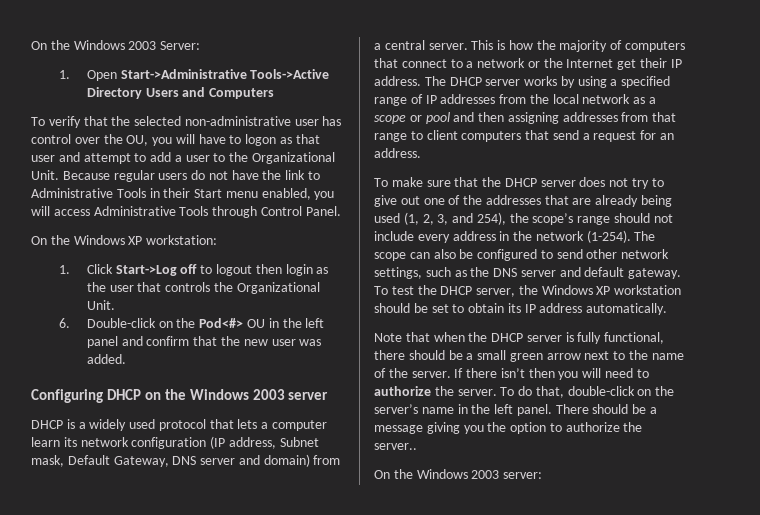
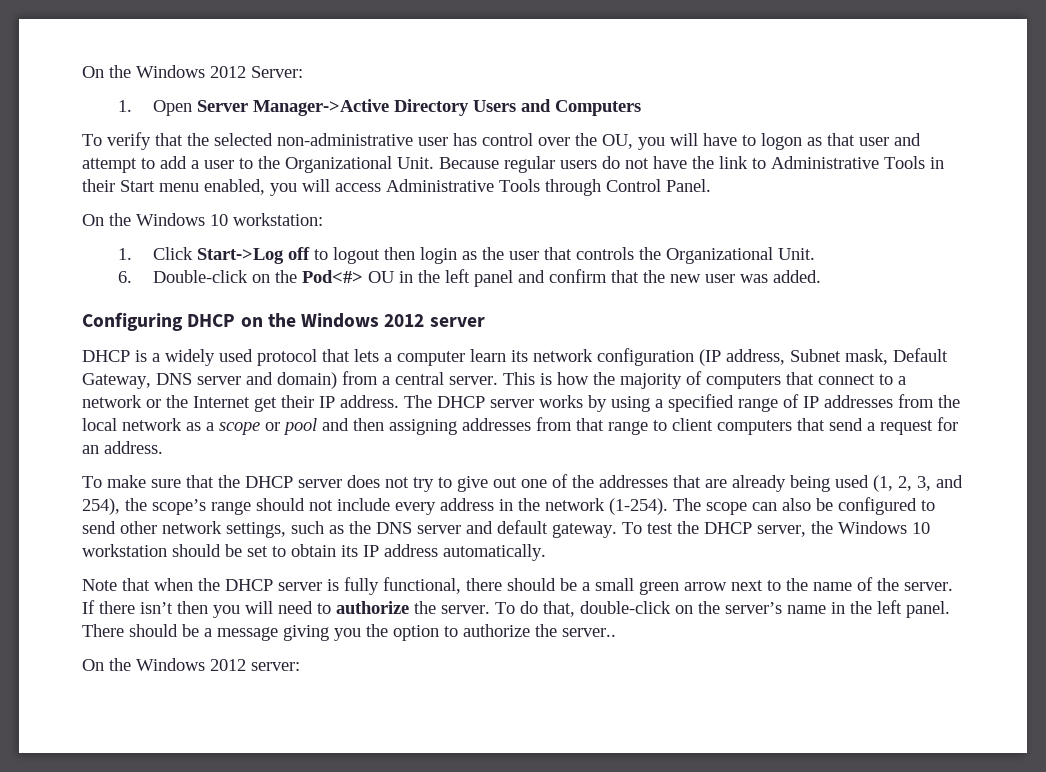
- On the Windows 2003 Server:
+ On the Windows 2012 Server:
- 1. Open Start->Administrative Tools->Active Directory Users and Computers
+ 1. Open Server Manager->Active Directory Users and Computers
- On the Windows XP workstation:
+ On the Windows 10 workstation:
- Configuring DHCP on the Windows 2003 server
+ Configuring DHCP on the Windows 2012 server
- To test the DHCP server, the Windows XP workstation should be set to obtain its IP address automatically.
+ To test the DHCP server, the Windows 10 workstation should be set to obtain its IP address automatically.
- On the Windows 2003 server:
+ On the Windows 2012 server:

